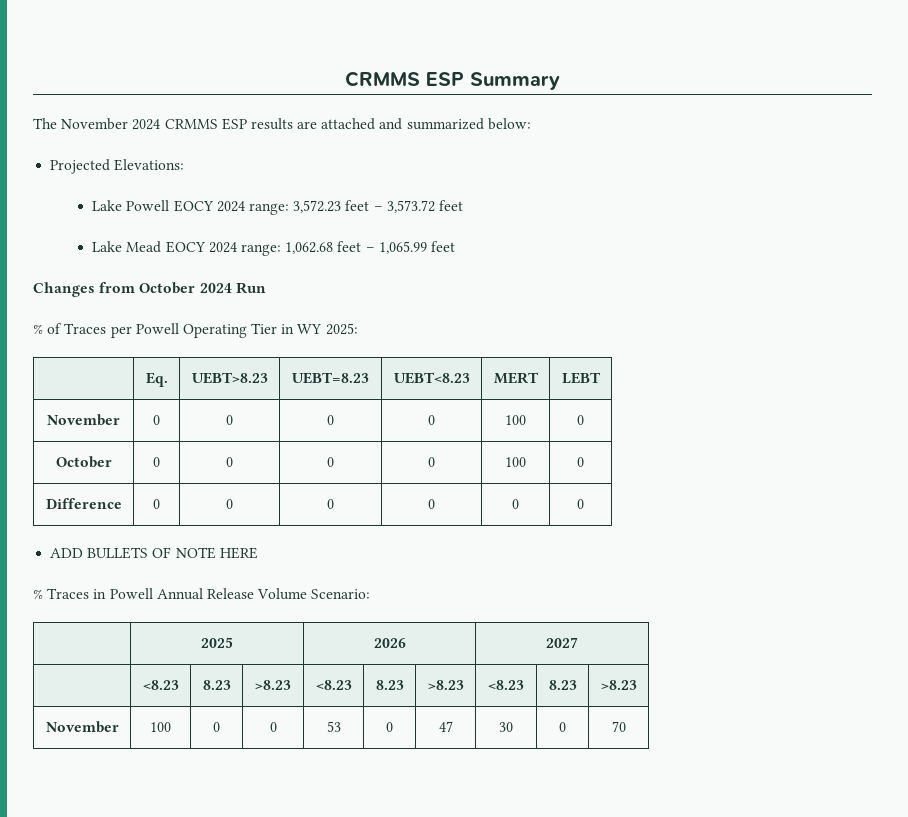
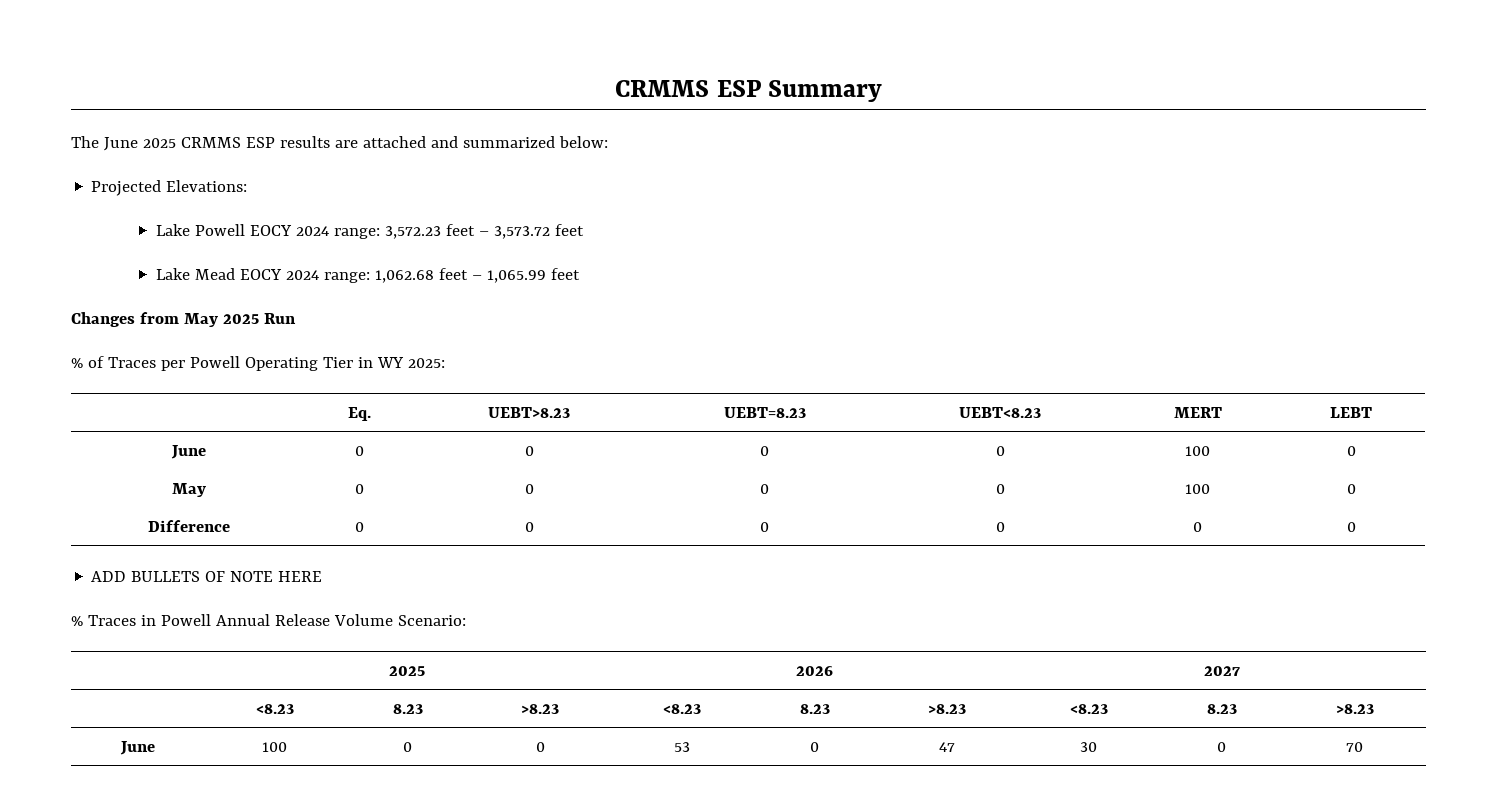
- The November 2024 CRMMS ESP results are attached and summarized below:
+ The June 2025 CRMMS ESP results are attached and summarized below:
- Changes from October 2024 Run
+ Changes from May 2025 Run
- November | 0 | 0 | 0 | 0 | 100 | 0
- October | 0 | 0 | 0 | 0 | 100 | 0
+ June | 0 | 0 | 0 | 0 | 100 | 0
+ May | 0 | 0 | 0 | 0 | 100 | 0
- November | 100 | 0 | 0 | 53 | 0 | 47 | 30 | 0 | 70
+ June | 100 | 0 | 0 | 53 | 0 | 47 | 30 | 0 | 70

